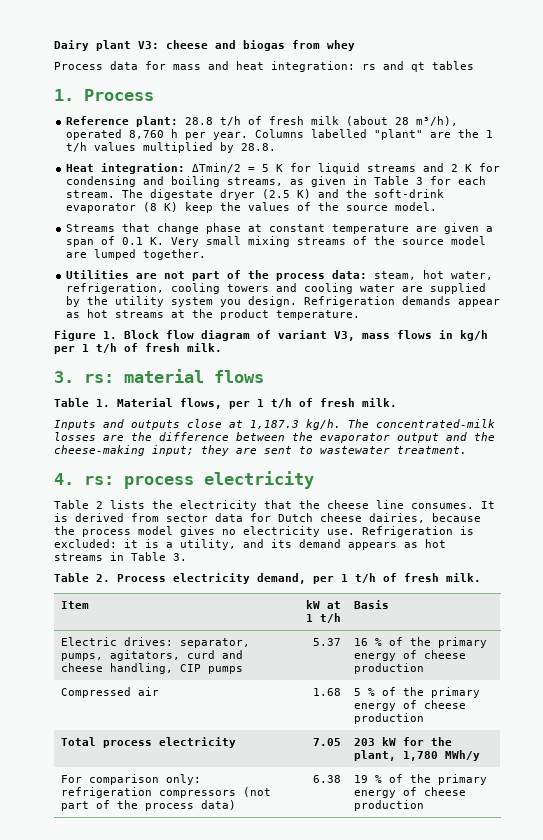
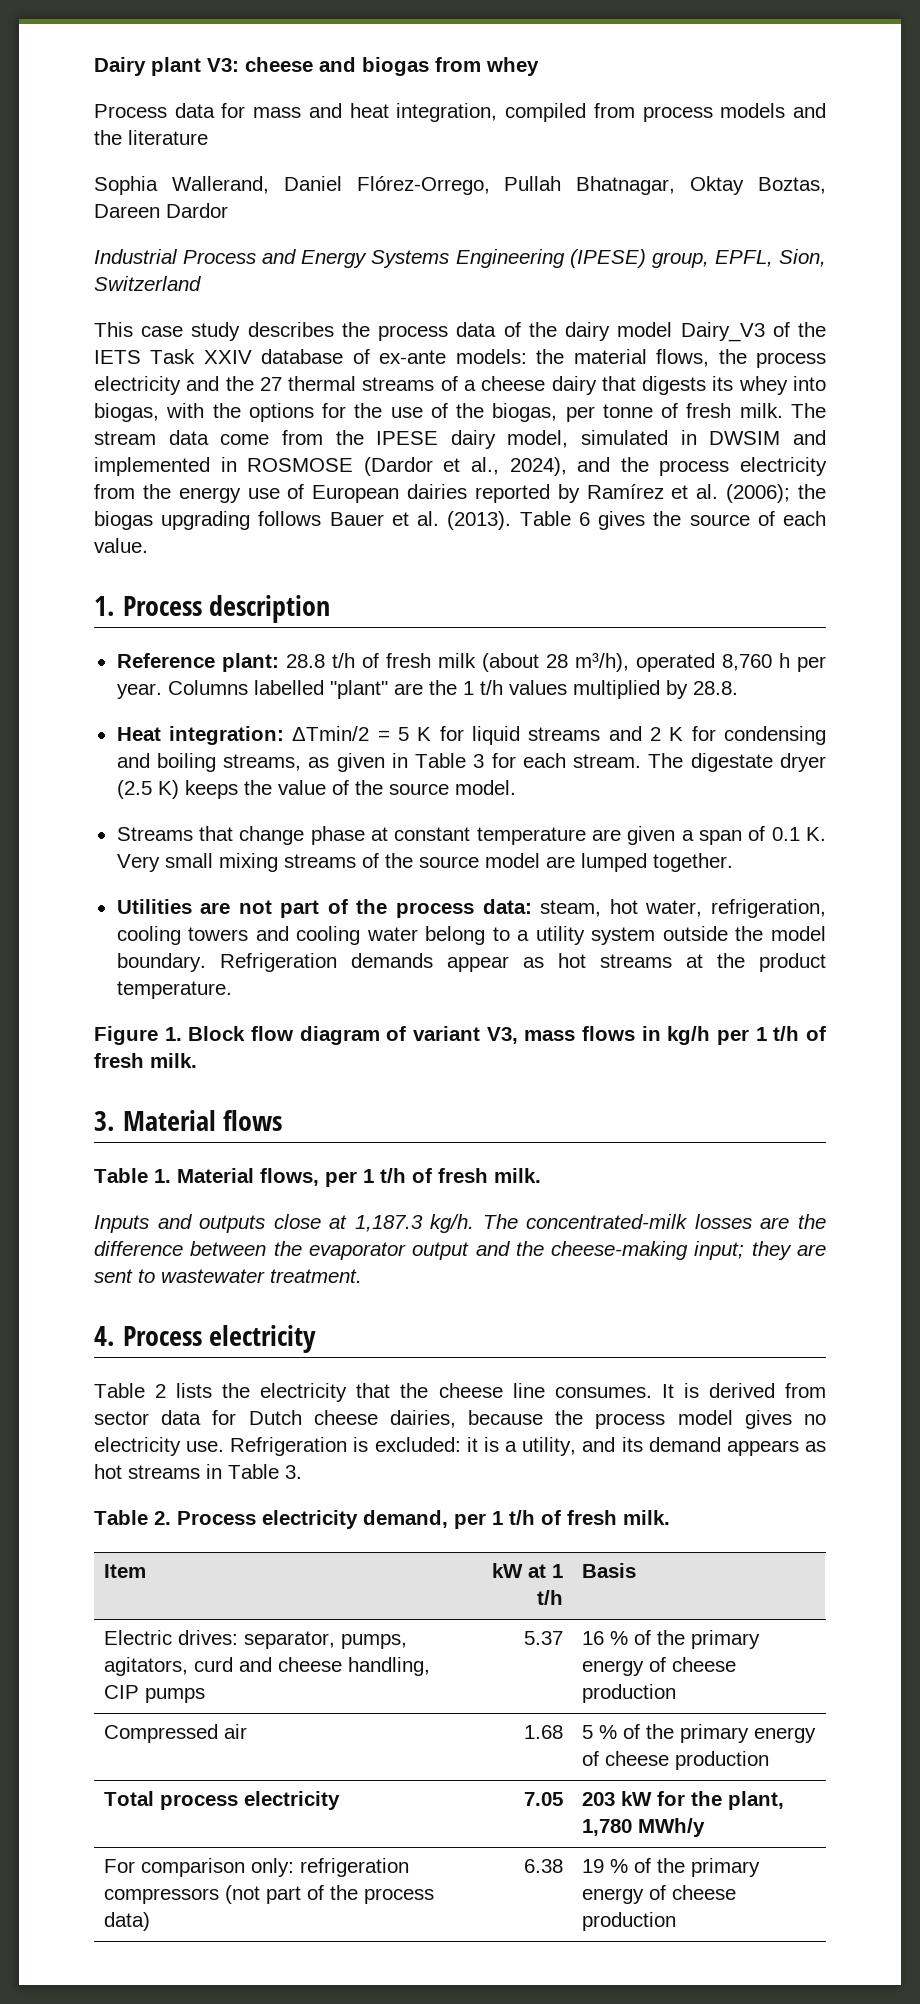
- Process data for mass and heat integration: rs and qt tables
+ Process data for mass and heat integration, compiled from process models and the literature
+ Sophia Wallerand, Daniel Flórez-Orrego, Pullah Bhatnagar, Oktay Boztas, Dareen Dardor
+ Industrial Process and Energy Systems Engineering (IPESE) group, EPFL, Sion, Switzerland
+ This case study describes the process data of the dairy model Dairy_V3 of the IETS Task XXIV database of ex-ante models: the material flows, the process electricity and the 27 thermal streams of a cheese dairy that digests its whey into biogas, with the options for the use of the biogas, per tonne of fresh milk. The stream data come from the IPESE dairy model, simulated in DWSIM and implemented in ROSMOSE (Dardor et al., 2024), and the process electricity from the energy use of European dairies reported by Ramírez et al. (2006); the biogas upgrading follows Bauer et al. (2013). Table 6 gives the source of each value.
- 1. Process
+ 1. Process description
- The digestate dryer (2.5 K) and the soft-drink evaporator (8 K) keep the values of the source model.
+ The digestate dryer (2.5 K) keeps the value of the source model.
- Utilities are not part of the process data: steam, hot water, refrigeration, cooling towers and cooling water are supplied by the utility system you design.
+ Utilities are not part of the process data: steam, hot water, refrigeration, cooling towers and cooling water belong to a utility system outside the model boundary.
- 3. rs: material flows
+ 3. Material flows
- 4. rs: process electricity
+ 4. Process electricity

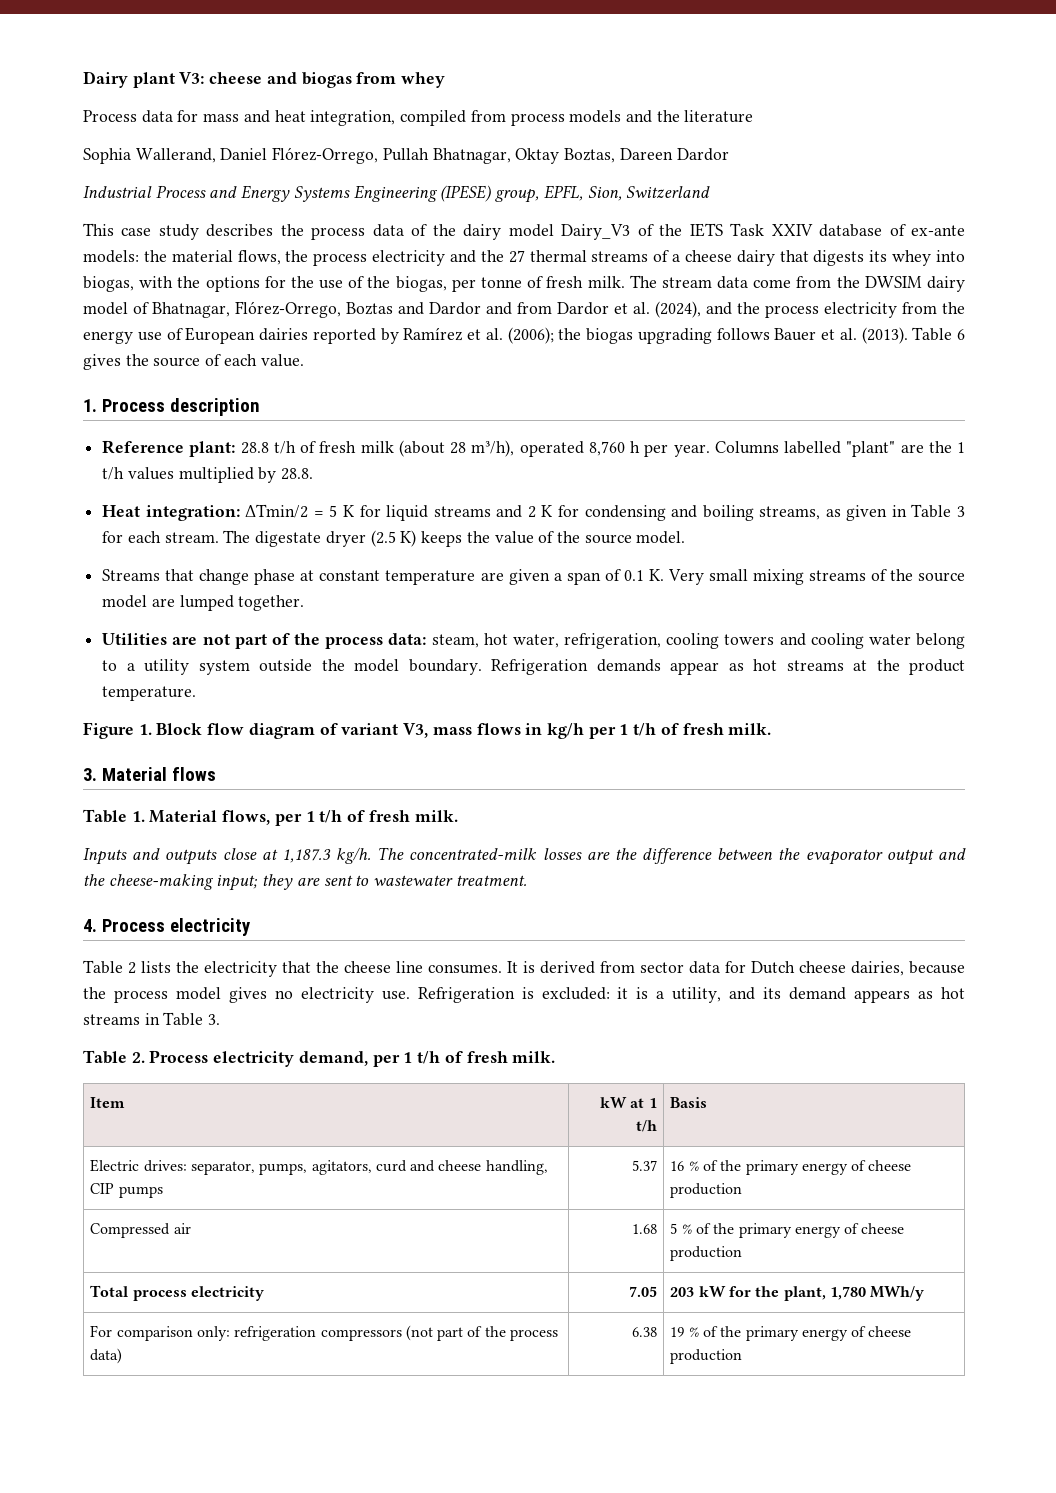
- The stream data come from the IPESE dairy model, simulated in DWSIM and implemented in ROSMOSE (Dardor et al., 2024), and the process electricity from the energy use of European dairies reported by Ramírez et al. (2006); the biogas upgrading follows Bauer et al. (2013).
+ The stream data come from the DWSIM dairy model of Bhatnagar, Flórez-Orrego, Boztas and Dardor and from Dardor et al. (2024), and the process electricity from the energy use of European dairies reported by Ramírez et al. (2006); the biogas upgrading follows Bauer et al. (2013).

